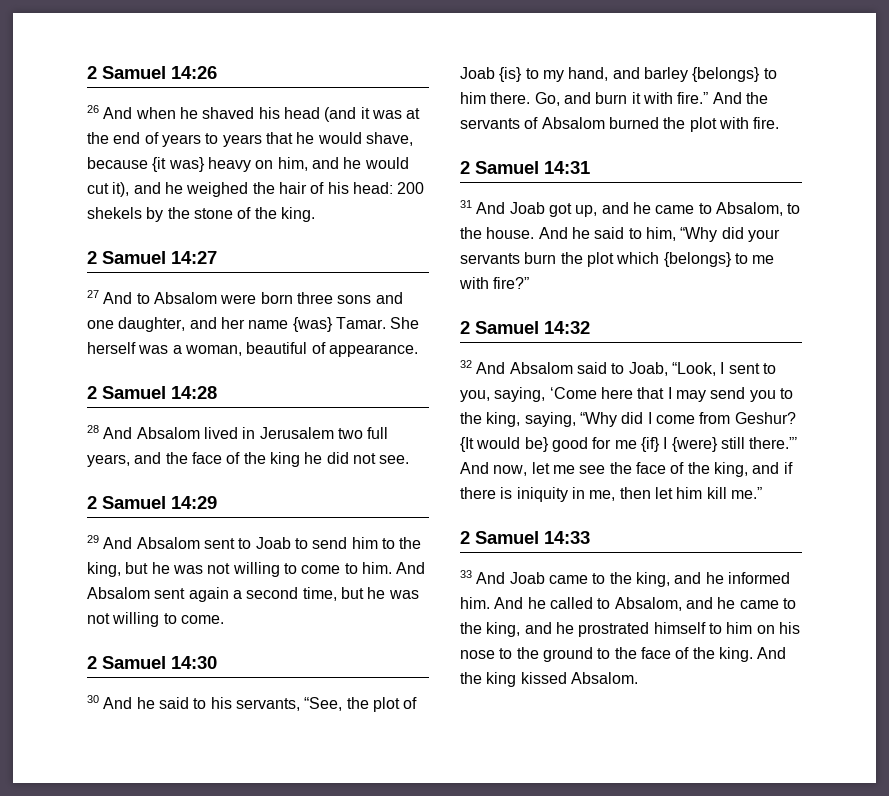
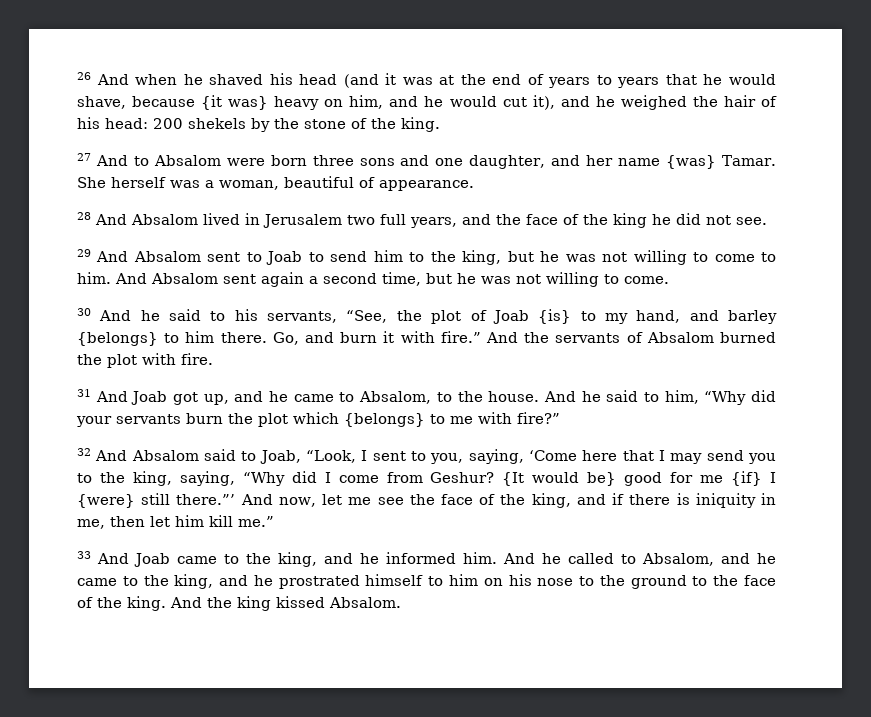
- 2 Samuel 14:26
- 2 Samuel 14:27
- 2 Samuel 14:28
- 2 Samuel 14:29
- 2 Samuel 14:30
- 2 Samuel 14:31
- 2 Samuel 14:32
- 2 Samuel 14:33

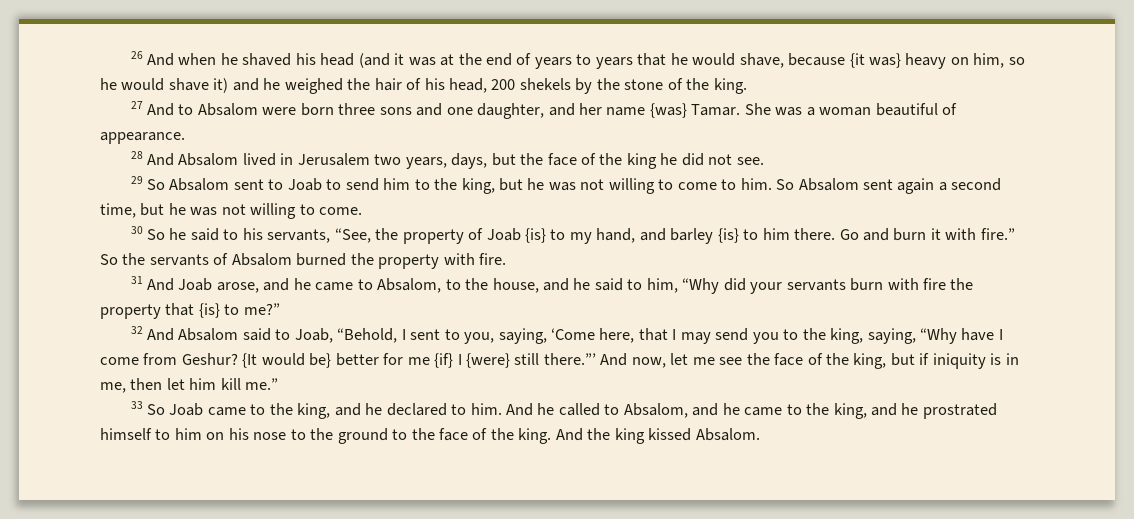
- 26 And when he shaved his head (and it was at the end of years to years that he would shave, because {it was} heavy on him, and he would cut it), and he weighed the hair of his head: 200 shekels by the stone of the king.
+ 26 And when he shaved his head (and it was at the end of years to years that he would shave, because {it was} heavy on him, so he would shave it) and he weighed the hair of his head, 200 shekels by the stone of the king.
- She herself was a woman, beautiful of appearance.
+ She was a woman beautiful of appearance.
- 28 And Absalom lived in Jerusalem two full years, and the face of the king he did not see.
+ 28 And Absalom lived in Jerusalem two years, days, but the face of the king he did not see.
- 29 And Absalom sent to Joab to send him to the king, but he was not willing to come to him.
+ 29 So Absalom sent to Joab to send him to the king, but he was not willing to come to him.
- And Absalom sent again a second time, but he was not willing to come.
+ So Absalom sent again a second time, but he was not willing to come.
- 30 And he said to his servants, “See, the plot of Joab {is} to my hand, and barley {belongs} to him there.
+ 30 So he said to his servants, “See, the property of Joab {is} to my hand, and barley {is} to him there.
- Go, and burn it with fire.”
+ Go and burn it with fire.”
- And the servants of Absalom burned the plot with fire.
+ So the servants of Absalom burned the property with fire.
- 31 And Joab got up, and he came to Absalom, to the house. And he said to him, “Why did your servants burn the plot which {belongs} to me with fire?”
+ 31 And Joab arose, and he came to Absalom, to the house, and he said to him, “Why did your servants burn with fire the property that {is} to me?”
- 32 And Absalom said to Joab, “Look, I sent to you, saying, ‘Come here that I may send you to the king, saying, “Why did I come from Geshur?
+ 32 And Absalom said to Joab, “Behold, I sent to you, saying, ‘Come here, that I may send you to the king, saying, “Why have I come from Geshur?
- {It would be} good for me {if} I {were} still there.”’
+ {It would be} better for me {if} I {were} still there.”’
- And now, let me see the face of the king, and if there is iniquity in me, then let him kill me.”
+ And now, let me see the face of the king, but if iniquity is in me, then let him kill me.”
- 33 And Joab came to the king, and he informed him.
+ 33 So Joab came to the king, and he declared to him.

